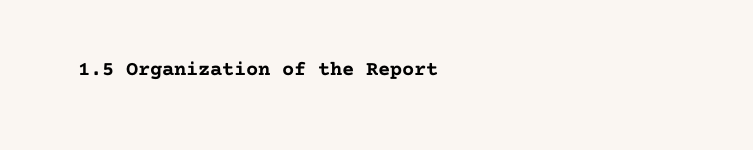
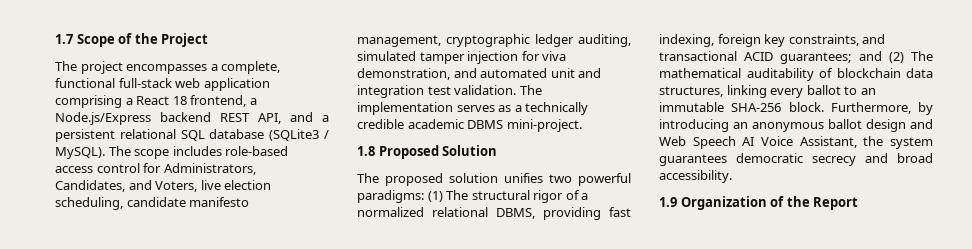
- 1.5 Organization of the Report
+ 1.7 Scope of the Project
+ The project encompasses a complete, functional full-stack web application comprising a React 18 frontend, a Node.js/Express backend REST API, and a persistent relational SQL database (SQLite3 / MySQL). The scope includes role-based access control for Administrators, Candidates, and Voters, live election scheduling, candidate manifesto management, cryptographic ledger auditing, simulated tamper injection for viva demonstration, and automated unit and integration test validation. The implementation serves as a technically credible academic DBMS mini-project.
+ 1.8 Proposed Solution
+ The proposed solution unifies two powerful paradigms: (1) The structural rigor of a normalized relational DBMS, providing fast indexing, foreign key constraints, and transactional ACID guarantees; and (2) The mathematical auditability of blockchain data structures, linking every ballot to an immutable SHA-256 block. Furthermore, by introducing an anonymous ballot design and Web Speech AI Voice Assistant, the system guarantees democratic secrecy and broad accessibility.
+ 1.9 Organization of the Report

